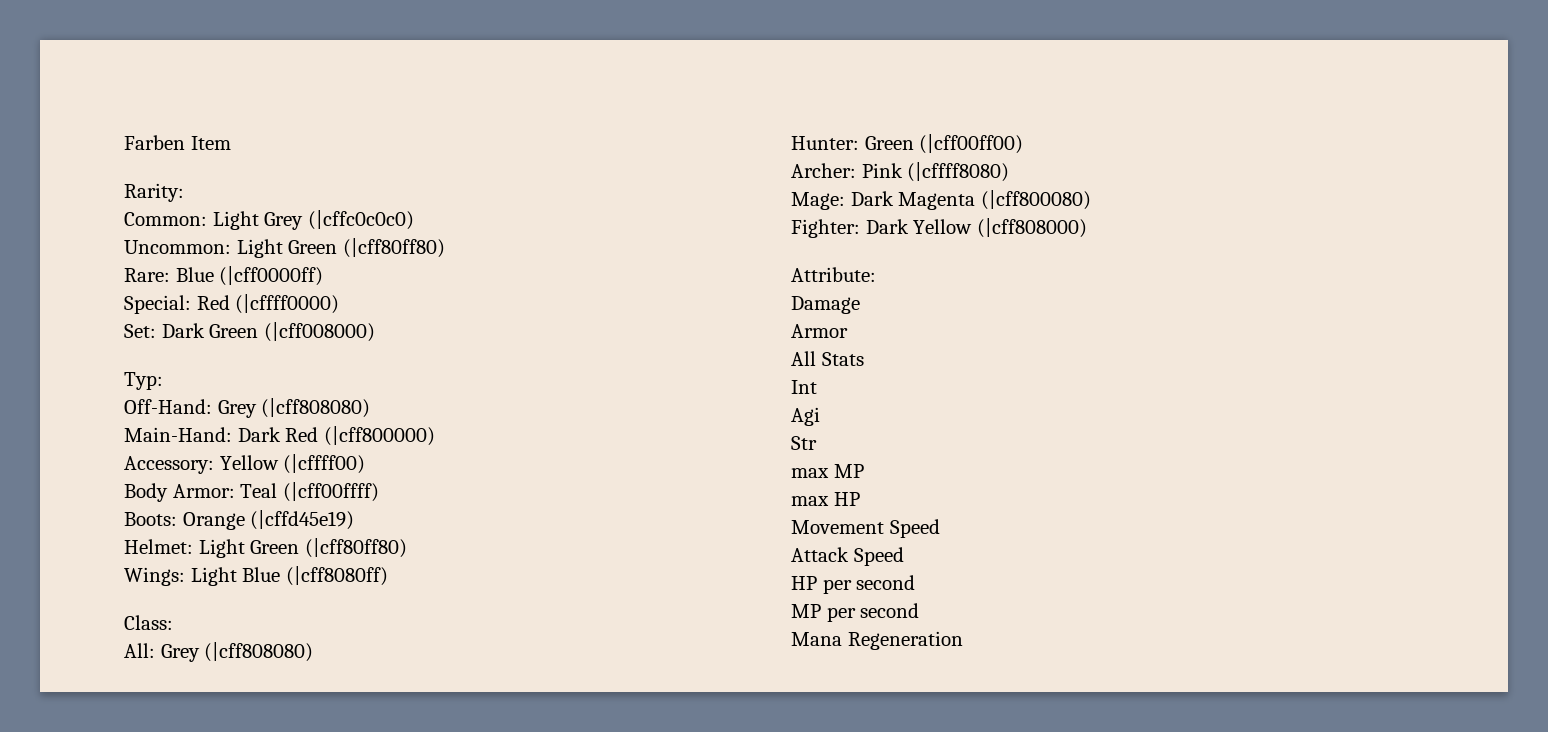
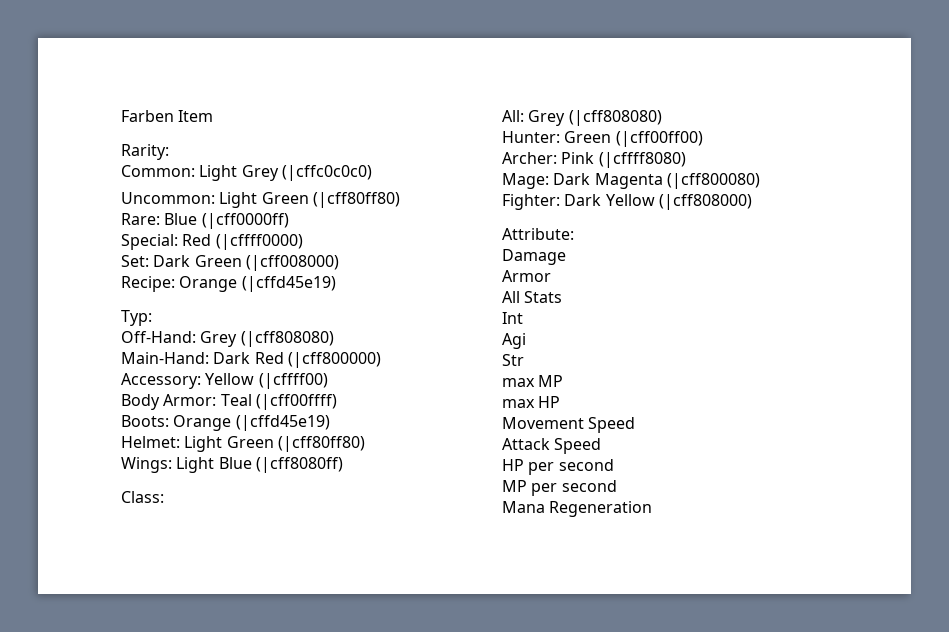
+ Recipe: Orange (|cffd45e19)

